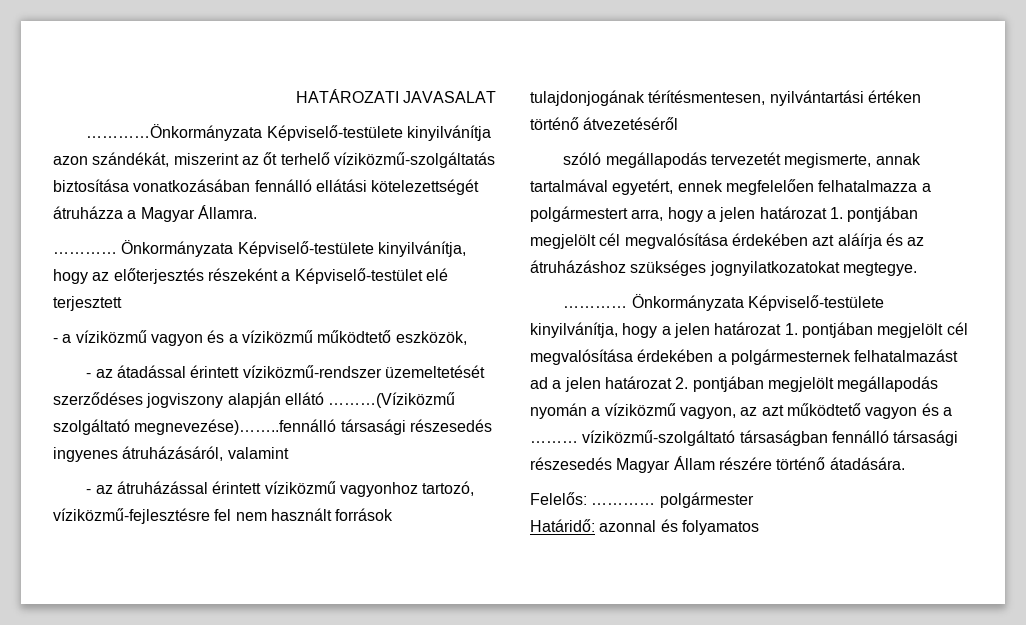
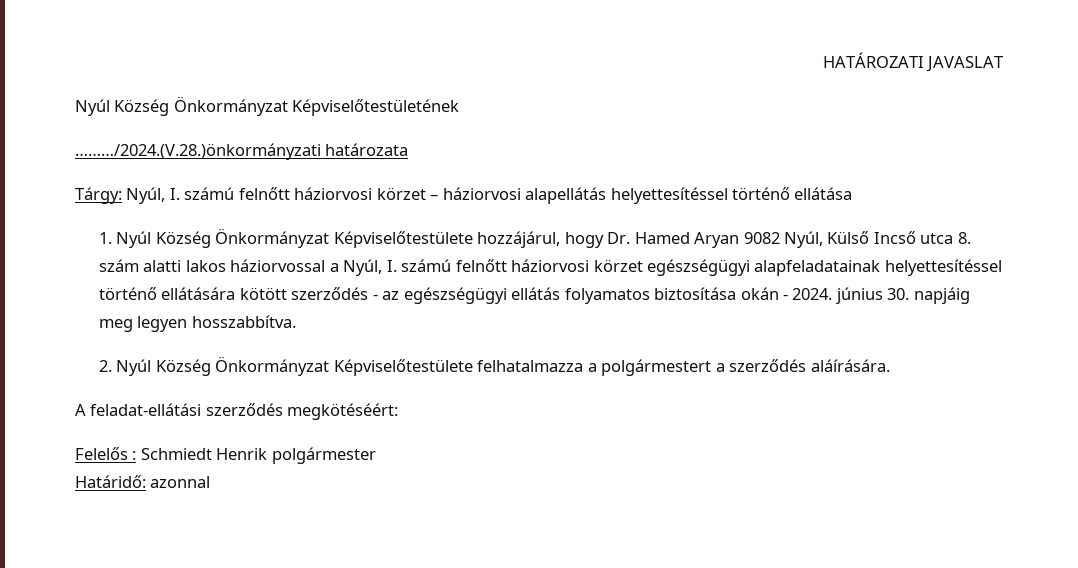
- HATÁROZATI JAVASALAT
- …………Önkormányzata Képviselő-testülete kinyilvánítja azon szándékát, miszerint az őt terhelő víziközmű-szolgáltatás biztosítása vonatkozásában fennálló ellátási kötelezettségét átruházza a Magyar Államra.
- ………… Önkormányzata Képviselő-testülete kinyilvánítja, hogy az előterjesztés részeként a Képviselő-testület elé terjesztett
- - a víziközmű vagyon és a víziközmű működtető eszközök,
- - az átadással érintett víziközmű-rendszer üzemeltetését szerződéses jogviszony alapján ellátó ………(Víziközmű szolgáltató megnevezése)……..fennálló társasági részesedés ingyenes átruházásáról, valamint
- - az átruházással érintett víziközmű vagyonhoz tartozó, víziközmű-fejlesztésre fel nem használt források tulajdonjogának térítésmentesen, nyilvántartási értéken történő átvezetéséről
- szóló megállapodás tervezetét megismerte, annak tartalmával egyetért, ennek megfelelően felhatalmazza a polgármestert arra, hogy a jelen határozat 1. pontjában megjelölt cél megvalósítása érdekében azt aláírja és az átruházáshoz szükséges jognyilatkozatokat megtegye.
- ………… Önkormányzata Képviselő-testülete kinyilvánítja, hogy a jelen határozat 1. pontjában megjelölt cél megvalósítása érdekében a polgármesternek felhatalmazást ad a jelen határozat 2. pontjában megjelölt megállapodás nyomán a víziközmű vagyon, az azt működtető vagyon és a ……… víziközmű-szolgáltató társaságban fennálló társasági részesedés Magyar Állam részére történő átadására.
- Felelős: ………… polgármester
+ HATÁROZATI JAVASLAT
+ Nyúl Község Önkormányzat Képviselőtestületének
+ ………/2024.(V.28.)önkormányzati határozata
+ Tárgy: Nyúl, I. számú felnőtt háziorvosi körzet – háziorvosi alapellátás helyettesítéssel történő ellátása
+ 1. Nyúl Község Önkormányzat Képviselőtestülete hozzájárul, hogy Dr. Hamed Aryan 9082 Nyúl, Külső Incső utca 8. szám alatti lakos háziorvossal a Nyúl, I. számú felnőtt háziorvosi körzet egészségügyi alapfeladatainak helyettesítéssel történő ellátására kötött szerződés - az egészségügyi ellátás folyamatos biztosítása okán - 2024. június 30. napjáig meg legyen hosszabbítva.
+ 2. Nyúl Község Önkormányzat Képviselőtestülete felhatalmazza a polgármestert a szerződés aláírására.
+ A feladat-ellátási szerződés megkötéséért:
+ Felelős : Schmiedt Henrik polgármester
- Határidő: azonnal és folyamatos
+ Határidő: azonnal

